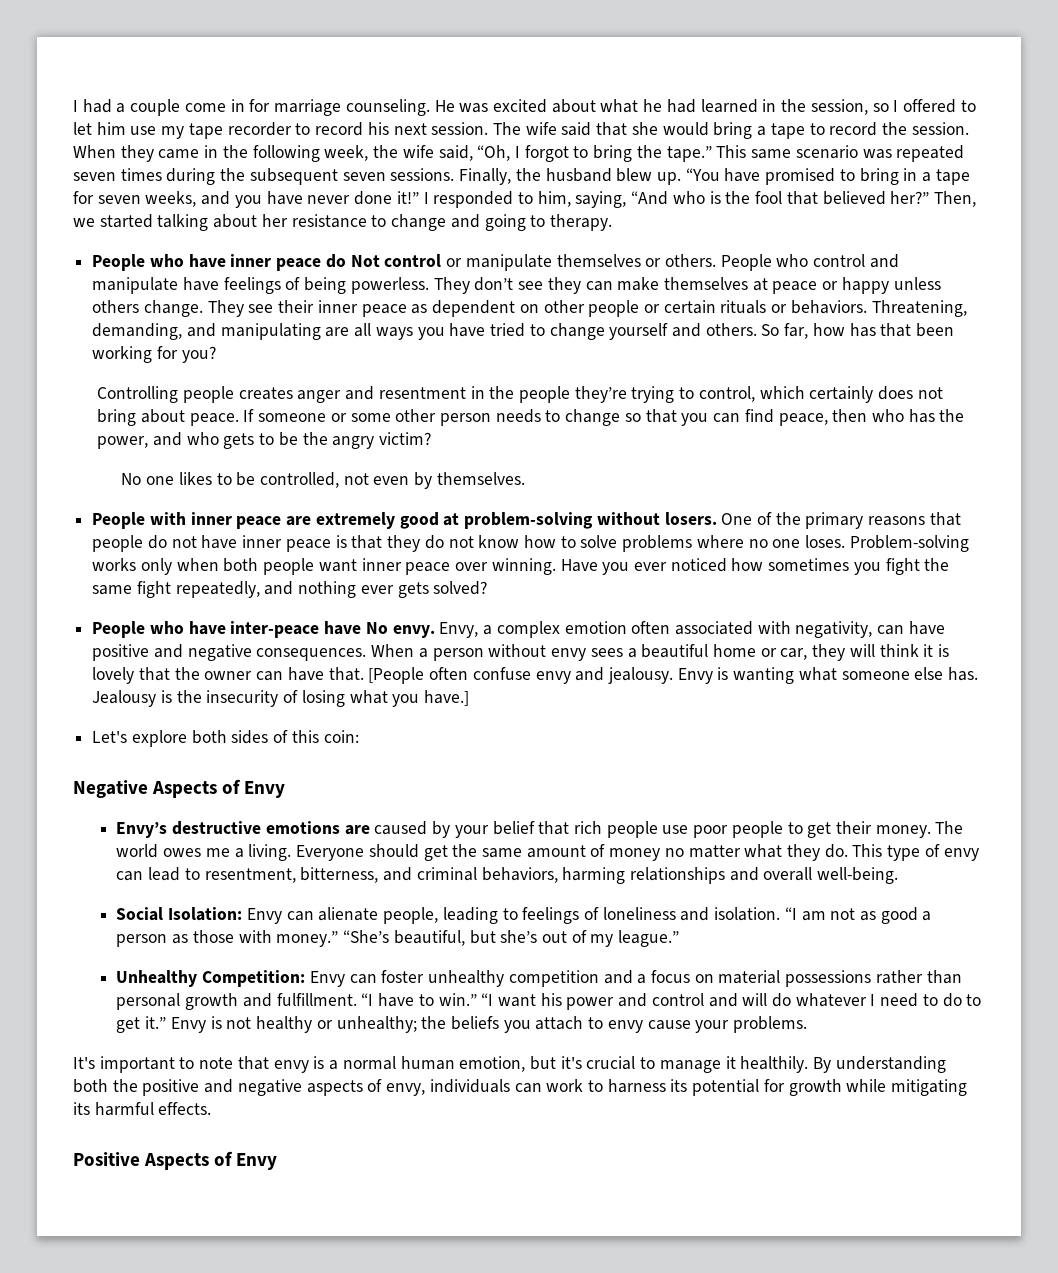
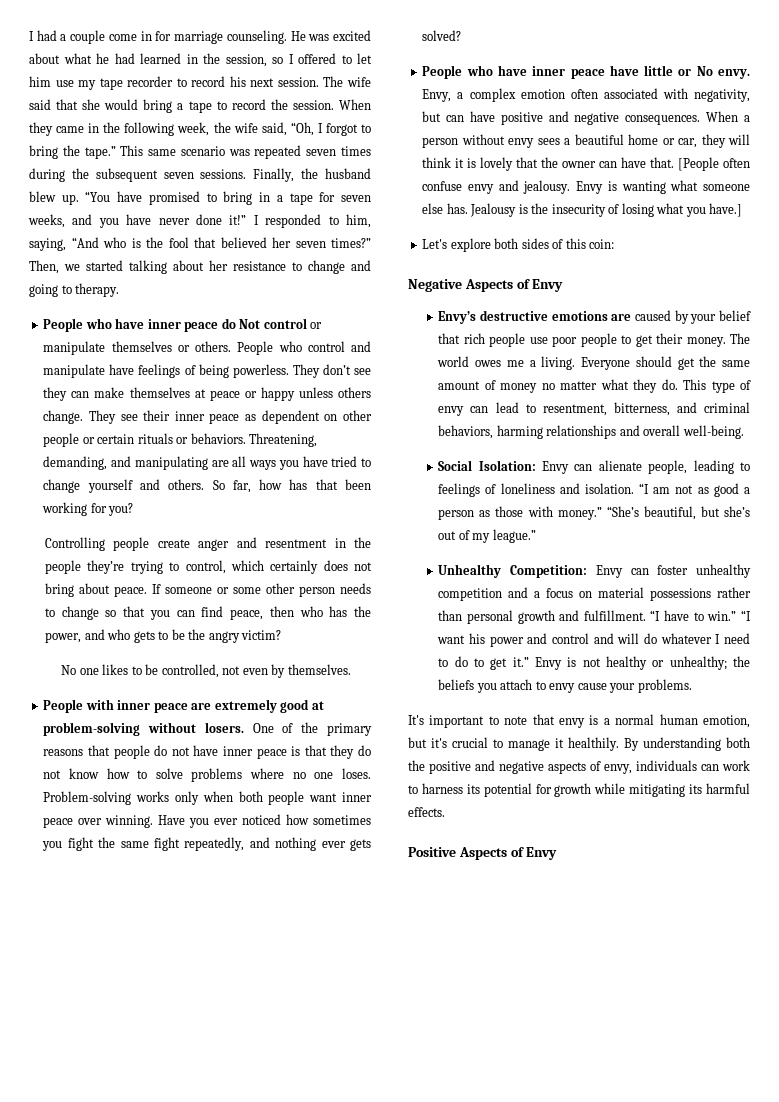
- I responded to him, saying, “And who is the fool that believed her?”
+ I responded to him, saying, “And who is the fool that believed her seven times?”
- Controlling people creates anger and resentment in the people they’re trying to control, which certainly does not bring about peace.
+ Controlling people create anger and resentment in the people they’re trying to control, which certainly does not bring about peace.
- People who have inter-peace have No envy.
+ People who have inner peace have little or No envy.
- Envy, a complex emotion often associated with negativity, can have positive and negative consequences.
+ Envy, a complex emotion often associated with negativity, but can have positive and negative consequences.

